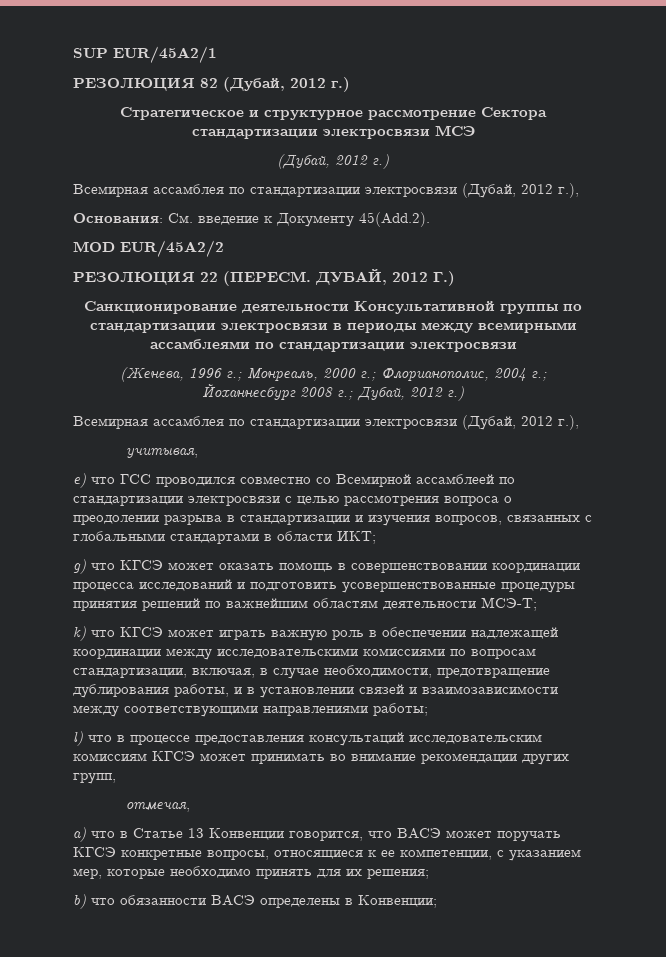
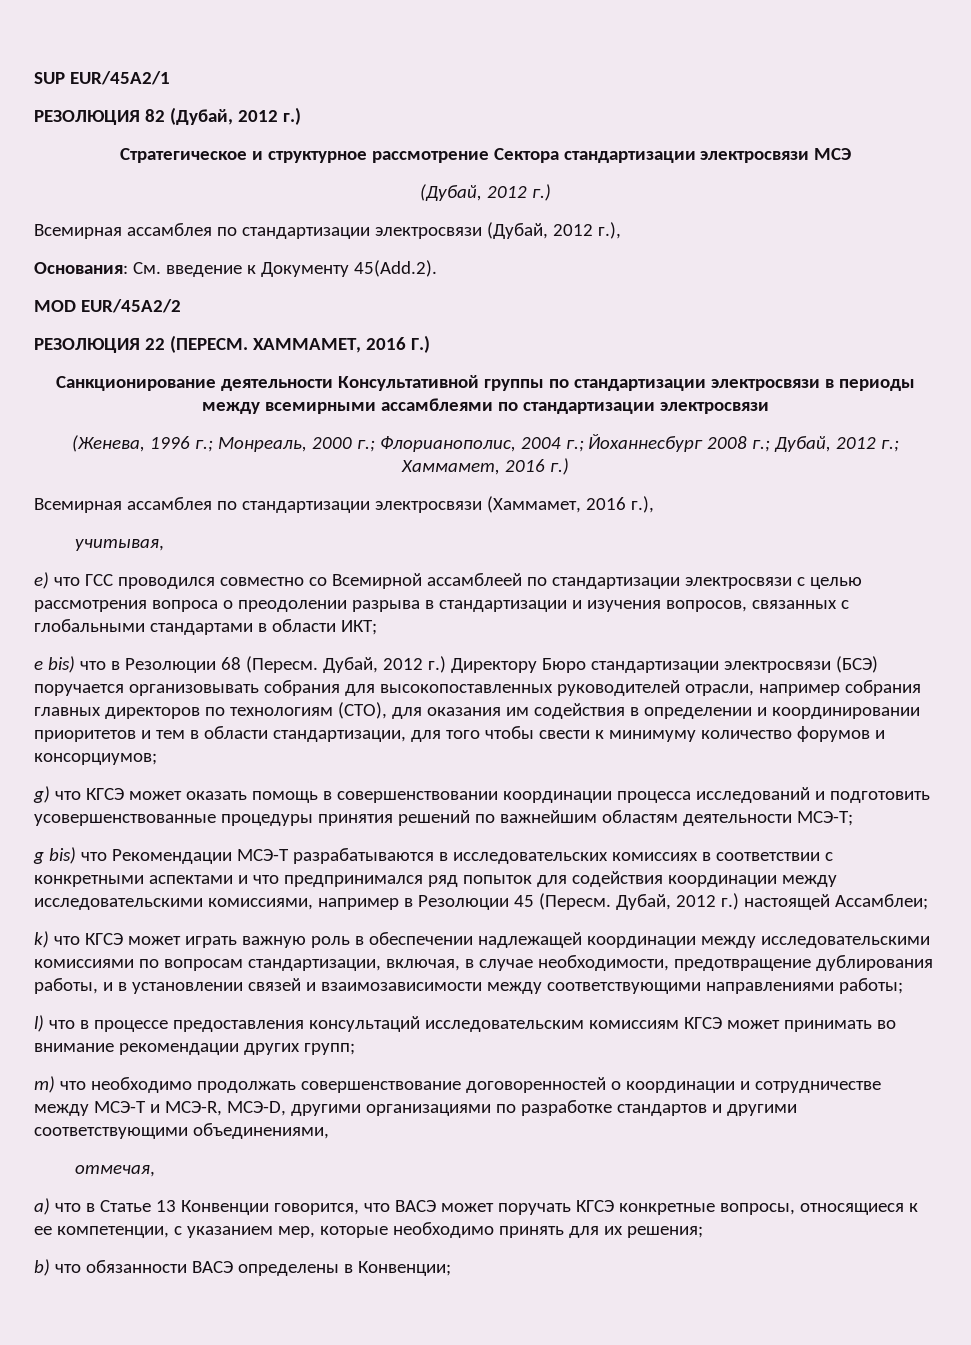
- ДУБАЙ, 2012 Г.)
+ ХАММАМЕТ, 2016 Г.)
- (Женева, 1996 г.; Монреаль, 2000 г.; Флорианополис, 2004 г.; Йоханнесбург 2008 г.; Дубай, 2012 г.)
- Всемирная ассамблея по стандартизации электросвязи (Дубай, 2012 г.),
+ (Женева, 1996 г.; Монреаль, 2000 г.; Флорианополис, 2004 г.; Йоханнесбург 2008 г.; Дубай, 2012 г.; Хаммамет, 2016 г.)
+ Всемирная ассамблея по стандартизации электросвязи (Хаммамет, 2016 г.),
+ e bis) что в Резолюции 68 (Пересм. Дубай, 2012 г.) Директору Бюро стандартизации электросвязи (БСЭ) поручается организовывать собрания для высокопоставленных руководителей отрасли, например собрания главных директоров по технологиям (СТО), для оказания им содействия в определении и координировании приоритетов и тем в области стандартизации, для того чтобы свести к минимуму количество форумов и консорциумов;
+ g bis) что Рекомендации МСЭ-Т разрабатываются в исследовательских комиссиях в соответствии с конкретными аспектами и что предпринимался ряд попыток для содействия координации между исследовательскими комиссиями, например в Резолюции 45 (Пересм. Дубай, 2012 г.) настоящей Ассамблеи;
- l) что в процессе предоставления консультаций исследовательским комиссиям КГСЭ может принимать во внимание рекомендации других групп,
+ l) что в процессе предоставления консультаций исследовательским комиссиям КГСЭ может принимать во внимание рекомендации других групп;
+ m) что необходимо продолжать совершенствование договоренностей о координации и сотрудничестве между МСЭ-Т и МСЭ-R, МСЭ-D, другими организациями по разработке стандартов и другими соответствующими объединениями,

